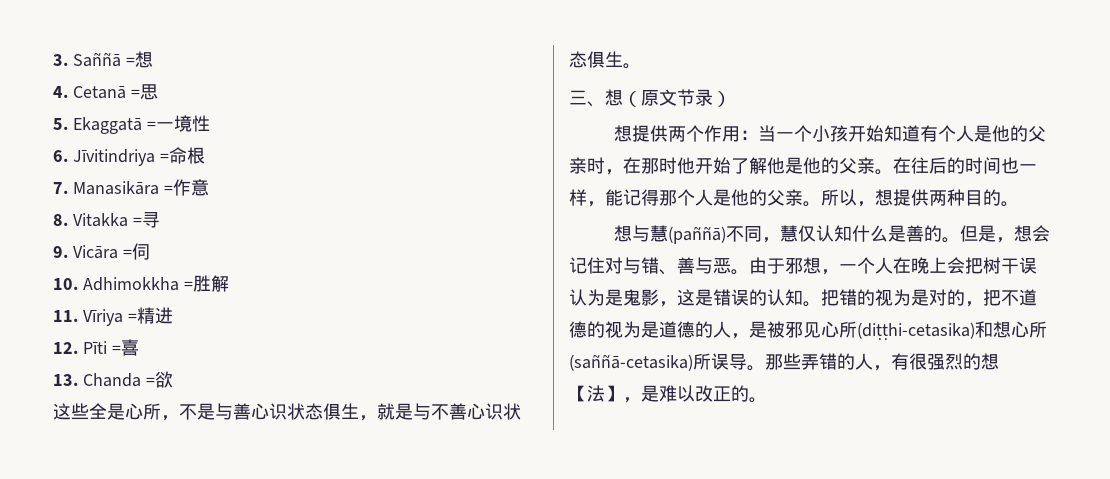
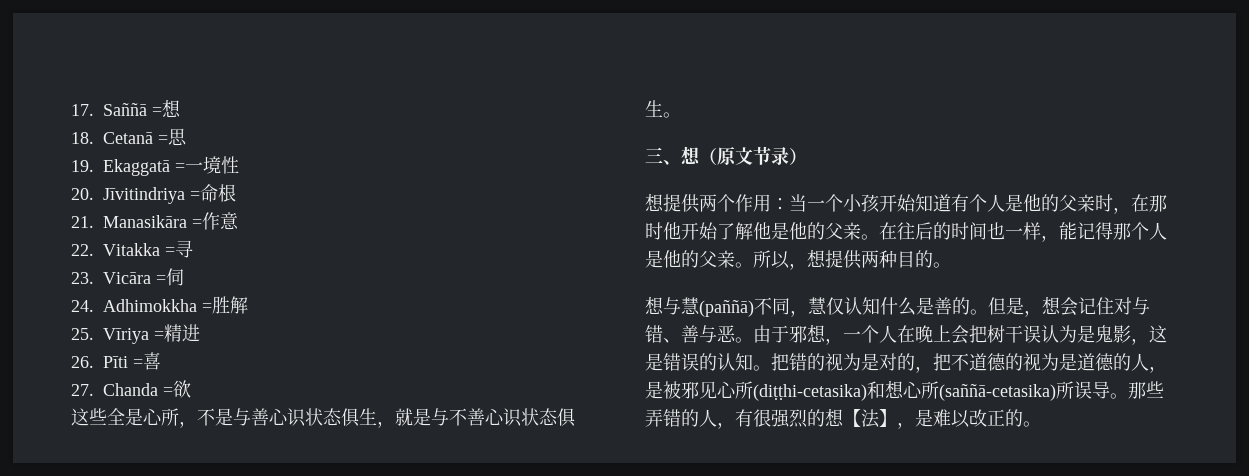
- 3. Saññā =想
+ 17. Saññā =想
- 4. Cetanā =思
+ 18. Cetanā =思
- 5. Ekaggatā =一境性
+ 19. Ekaggatā =一境性
- 6. Jīvitindriya =命根
+ 20. Jīvitindriya =命根
- 7. Manasikāra =作意
+ 21. Manasikāra =作意
- 8. Vitakka =寻
+ 22. Vitakka =寻
- 9. Vicāra =伺
+ 23. Vicāra =伺
- 10. Adhimokkha =胜解
+ 24. Adhimokkha =胜解
- 11. Vīriya =精进
+ 25. Vīriya =精进
- 12. Pīti =喜
+ 26. Pīti =喜
- 13. Chanda =欲
+ 27. Chanda =欲

